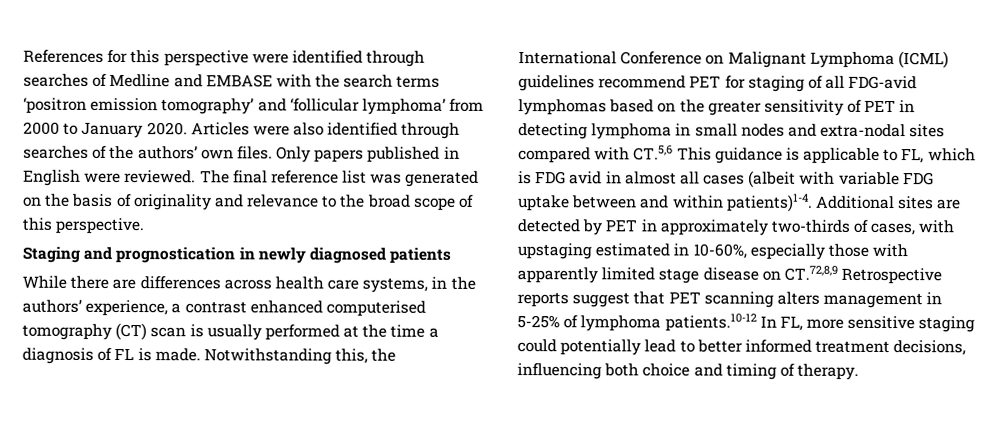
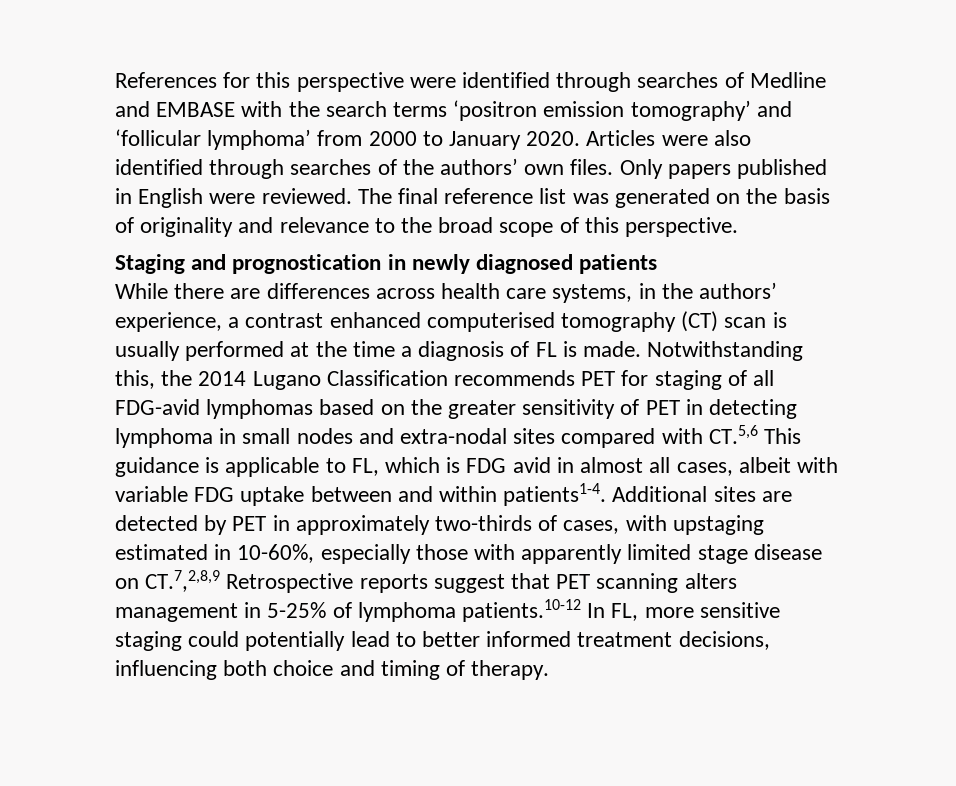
- Notwithstanding this, the International Conference on Malignant Lymphoma (ICML) guidelines recommend PET for staging of all FDG-avid lymphomas based on the greater sensitivity of PET in detecting lymphoma in small nodes and extra-nodal sites compared with CT.5,6 This guidance is applicable to FL, which is FDG avid in almost all cases (albeit with variable FDG uptake between and within patients)1-4.
+ Notwithstanding this, the 2014 Lugano Classification recommends PET for staging of all FDG-avid lymphomas based on the greater sensitivity of PET in detecting lymphoma in small nodes and extra-nodal sites compared with CT.5,6 This guidance is applicable to FL, which is FDG avid in almost all cases, albeit with variable FDG uptake between and within patients1-4.
- Additional sites are detected by PET in approximately two-thirds of cases, with upstaging estimated in 10-60%, especially those with apparently limited stage disease on CT.72,8,9 Retrospective reports suggest that PET scanning alters management in 5-25% of lymphoma patients.10-12 In FL, more sensitive staging could potentially lead to better informed treatment decisions, influencing both choice and timing of therapy.
+ Additional sites are detected by PET in approximately two-thirds of cases, with upstaging estimated in 10-60%, especially those with apparently limited stage disease on CT.7,2,8,9 Retrospective reports suggest that PET scanning alters management in 5-25% of lymphoma patients.10-12 In FL, more sensitive staging could potentially lead to better informed treatment decisions, influencing both choice and timing of therapy.

